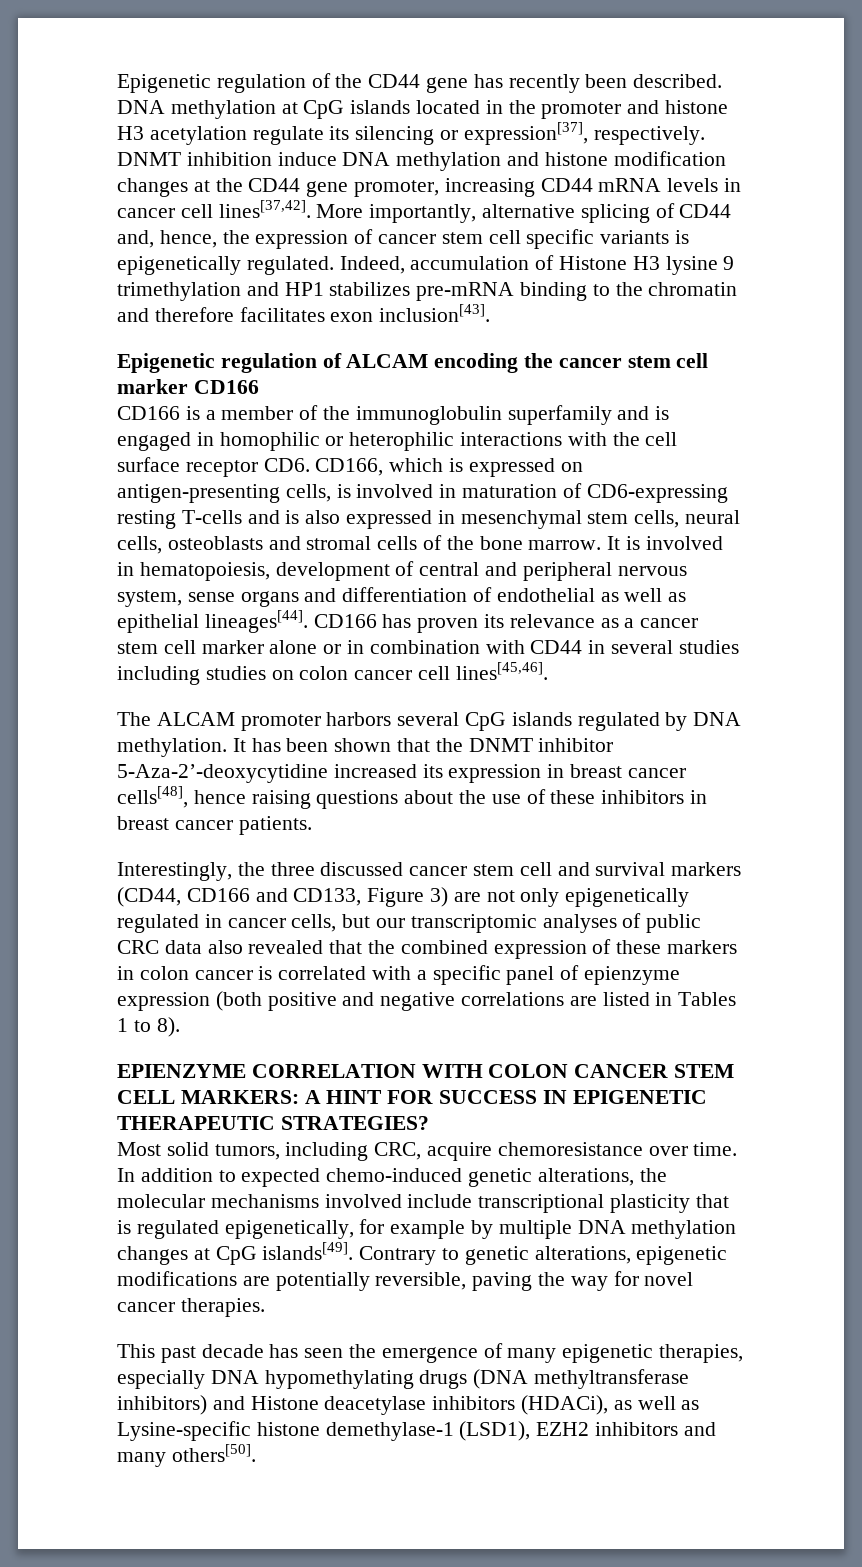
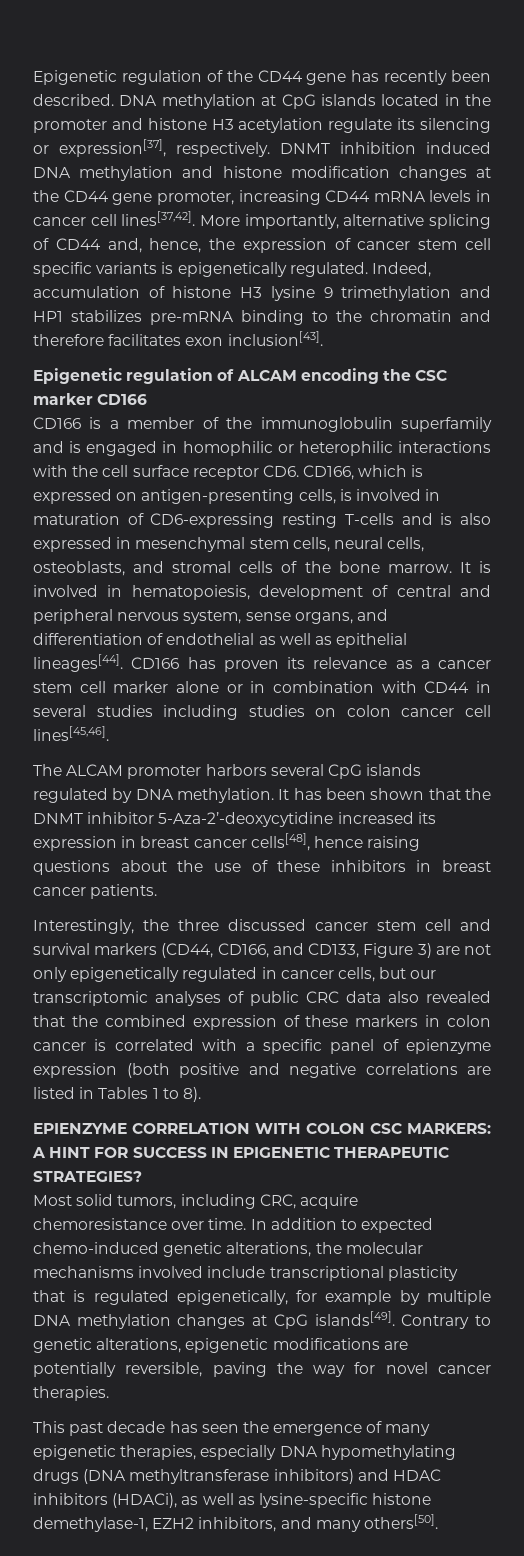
- DNMT inhibition induce DNA methylation and histone modification changes at the CD44 gene promoter, increasing CD44 mRNA levels in cancer cell lines[37,42].
+ DNMT inhibition induced DNA methylation and histone modification changes at the CD44 gene promoter, increasing CD44 mRNA levels in cancer cell lines[37,42].
- Indeed, accumulation of Histone H3 lysine 9 trimethylation and HP1 stabilizes pre-mRNA binding to the chromatin and therefore facilitates exon inclusion[43].
+ Indeed, accumulation of histone H3 lysine 9 trimethylation and HP1 stabilizes pre-mRNA binding to the chromatin and therefore facilitates exon inclusion[43].
- Epigenetic regulation of ALCAM encoding the cancer stem cell marker CD166
+ Epigenetic regulation of ALCAM encoding the CSC marker CD166
- CD166 is a member of the immunoglobulin superfamily and is engaged in homophilic or heterophilic interactions with the cell surface receptor CD6. CD166, which is expressed on antigen-presenting cells, is involved in maturation of CD6-expressing resting T-cells and is also expressed in mesenchymal stem cells, neural cells, osteoblasts and stromal cells of the bone marrow.
+ CD166 is a member of the immunoglobulin superfamily and is engaged in homophilic or heterophilic interactions with the cell surface receptor CD6. CD166, which is expressed on antigen-presenting cells, is involved in maturation of CD6-expressing resting T-cells and is also expressed in mesenchymal stem cells, neural cells, osteoblasts, and stromal cells of the bone marrow.
- It is involved in hematopoiesis, development of central and peripheral nervous system, sense organs and differentiation of endothelial as well as epithelial lineages[44].
+ It is involved in hematopoiesis, development of central and peripheral nervous system, sense organs, and differentiation of endothelial as well as epithelial lineages[44].
- Interestingly, the three discussed cancer stem cell and survival markers (CD44, CD166 and CD133, Figure 3) are not only epigenetically regulated in cancer cells, but our transcriptomic analyses of public CRC data also revealed that the combined expression of these markers in colon cancer is correlated with a specific panel of epienzyme expression (both positive and negative correlations are listed in Tables 1 to 8).
+ Interestingly, the three discussed cancer stem cell and survival markers (CD44, CD166, and CD133, Figure 3) are not only epigenetically regulated in cancer cells, but our transcriptomic analyses of public CRC data also revealed that the combined expression of these markers in colon cancer is correlated with a specific panel of epienzyme expression (both positive and negative correlations are listed in Tables 1 to 8).
- EPIENZYME CORRELATION WITH COLON CANCER STEM CELL MARKERS: A HINT FOR SUCCESS IN EPIGENETIC THERAPEUTIC STRATEGIES?
+ EPIENZYME CORRELATION WITH COLON CSC MARKERS: A HINT FOR SUCCESS IN EPIGENETIC THERAPEUTIC STRATEGIES?
- This past decade has seen the emergence of many epigenetic therapies, especially DNA hypomethylating drugs (DNA methyltransferase inhibitors) and Histone deacetylase inhibitors (HDACi), as well as Lysine-specific histone demethylase-1 (LSD1), EZH2 inhibitors and many others[50].
+ This past decade has seen the emergence of many epigenetic therapies, especially DNA hypomethylating drugs (DNA methyltransferase inhibitors) and HDAC inhibitors (HDACi), as well as lysine-specific histone demethylase-1, EZH2 inhibitors, and many others[50].

